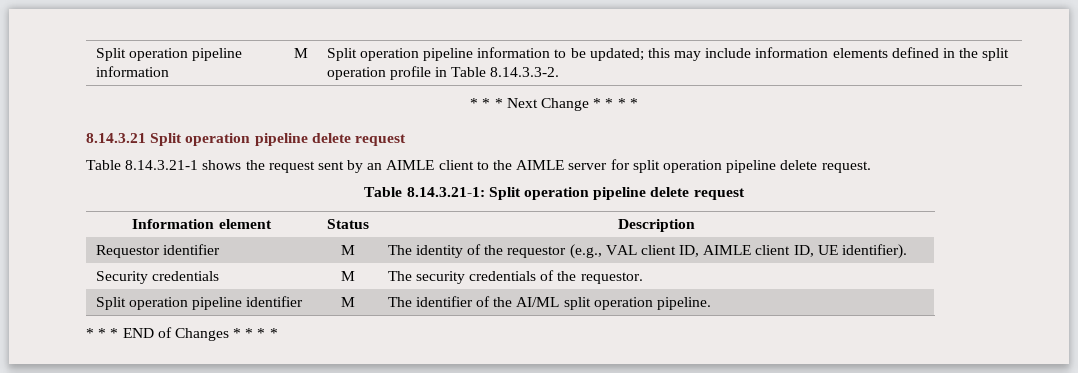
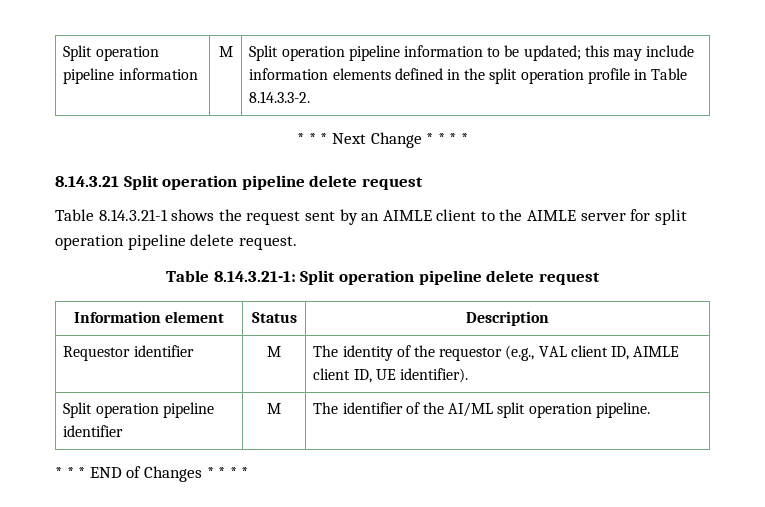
- Security credentials | M | The security credentials of the requestor.

